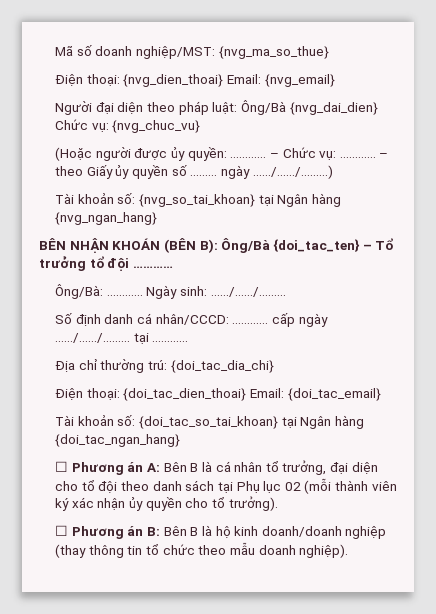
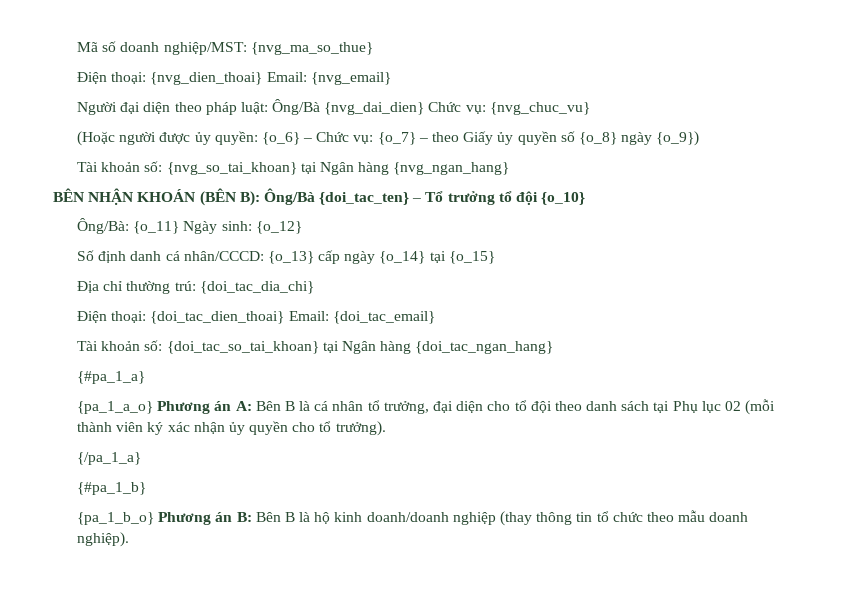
- (Hoặc người được ủy quyền: ………… – Chức vụ: ………… – theo Giấy ủy quyền số ……… ngày ……/……/………)
+ (Hoặc người được ủy quyền: {o_6} – Chức vụ: {o_7} – theo Giấy ủy quyền số {o_8} ngày {o_9})
- BÊN NHẬN KHOÁN (BÊN B): Ông/Bà {doi_tac_ten} – Tổ trưởng tổ đội …………
+ BÊN NHẬN KHOÁN (BÊN B): Ông/Bà {doi_tac_ten} – Tổ trưởng tổ đội {o_10}
- Ông/Bà: ………… Ngày sinh: ……/……/………
+ Ông/Bà: {o_11} Ngày sinh: {o_12}
- Số định danh cá nhân/CCCD: ………… cấp ngày ……/……/……… tại …………
+ Số định danh cá nhân/CCCD: {o_13} cấp ngày {o_14} tại {o_15}
- ☐ Phương án A: Bên B là cá nhân tổ trưởng, đại diện cho tổ đội theo danh sách tại Phụ lục 02 (mỗi thành viên ký xác nhận ủy quyền cho tổ trưởng).
+ {#pa_1_a}
+ {pa_1_a_o} Phương án A: Bên B là cá nhân tổ trưởng, đại diện cho tổ đội theo danh sách tại Phụ lục 02 (mỗi thành viên ký xác nhận ủy quyền cho tổ trưởng).
- ☐ Phương án B: Bên B là hộ kinh doanh/doanh nghiệp (thay thông tin tổ chức theo mẫu doanh nghiệp).
+ {/pa_1_a}
+ {#pa_1_b}
+ {pa_1_b_o} Phương án B: Bên B là hộ kinh doanh/doanh nghiệp (thay thông tin tổ chức theo mẫu doanh nghiệp).

